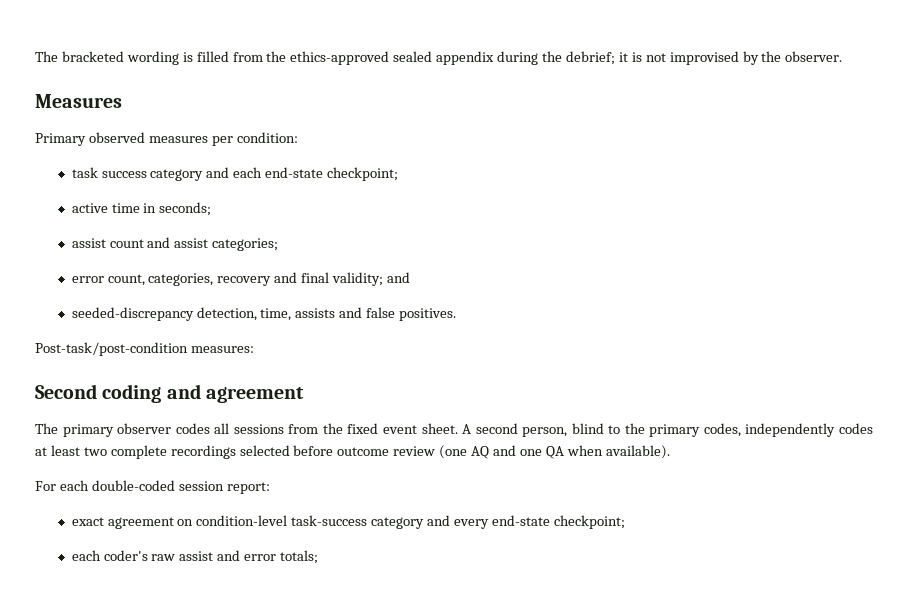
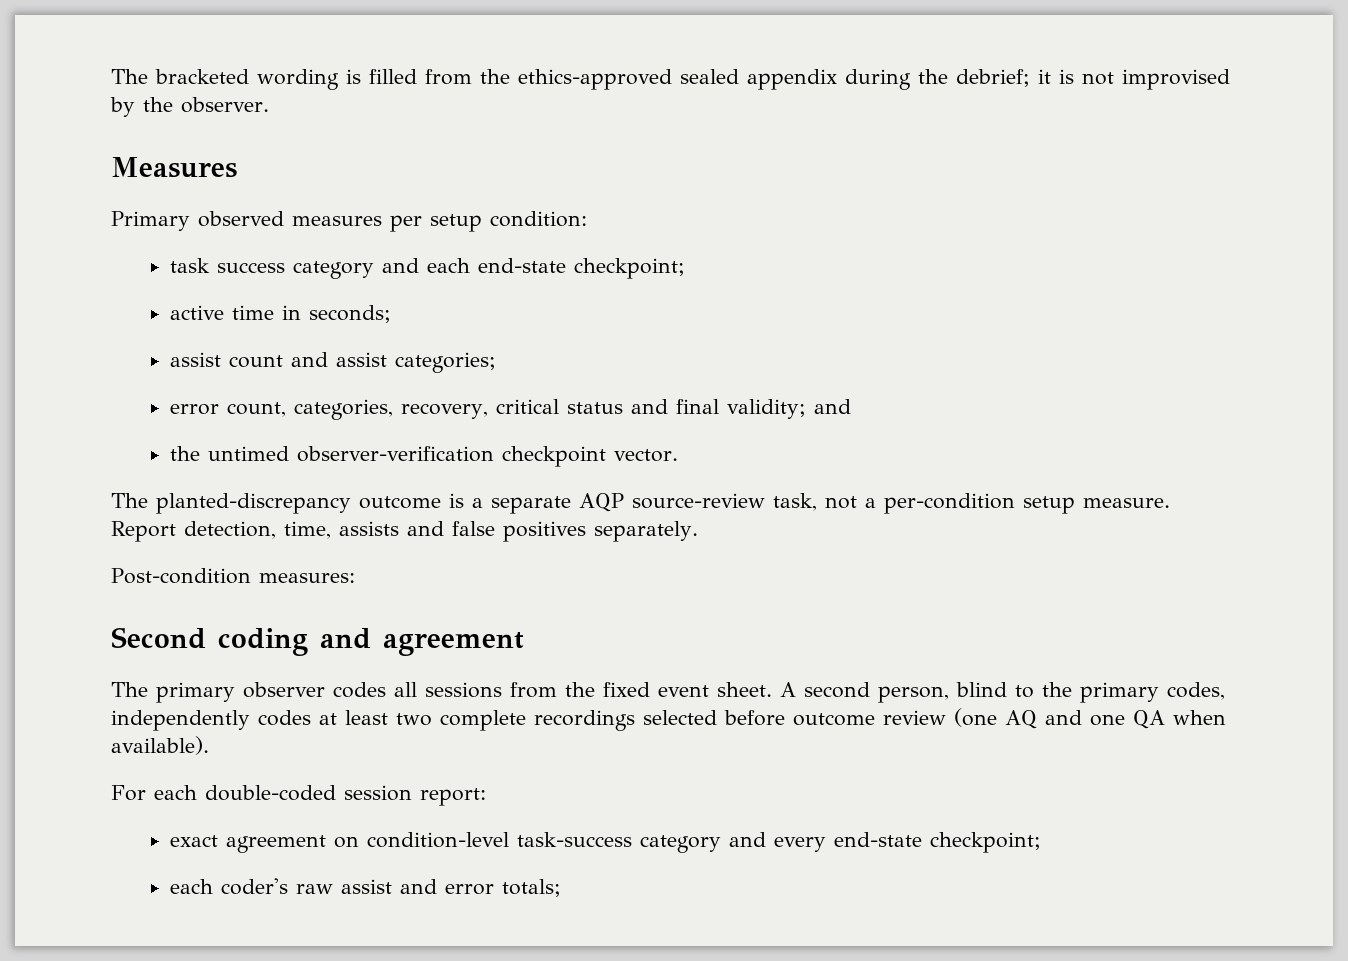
- Primary observed measures per condition:
+ Primary observed measures per setup condition:
- error count, categories, recovery and final validity; and
+ error count, categories, recovery, critical status and final validity; and
- seeded-discrepancy detection, time, assists and false positives.
- Post-task/post-condition measures:
+ the untimed observer-verification checkpoint vector.
+ The planted-discrepancy outcome is a separate AQP source-review task, not a per-condition setup measure. Report detection, time, assists and false positives separately.
+ Post-condition measures:

